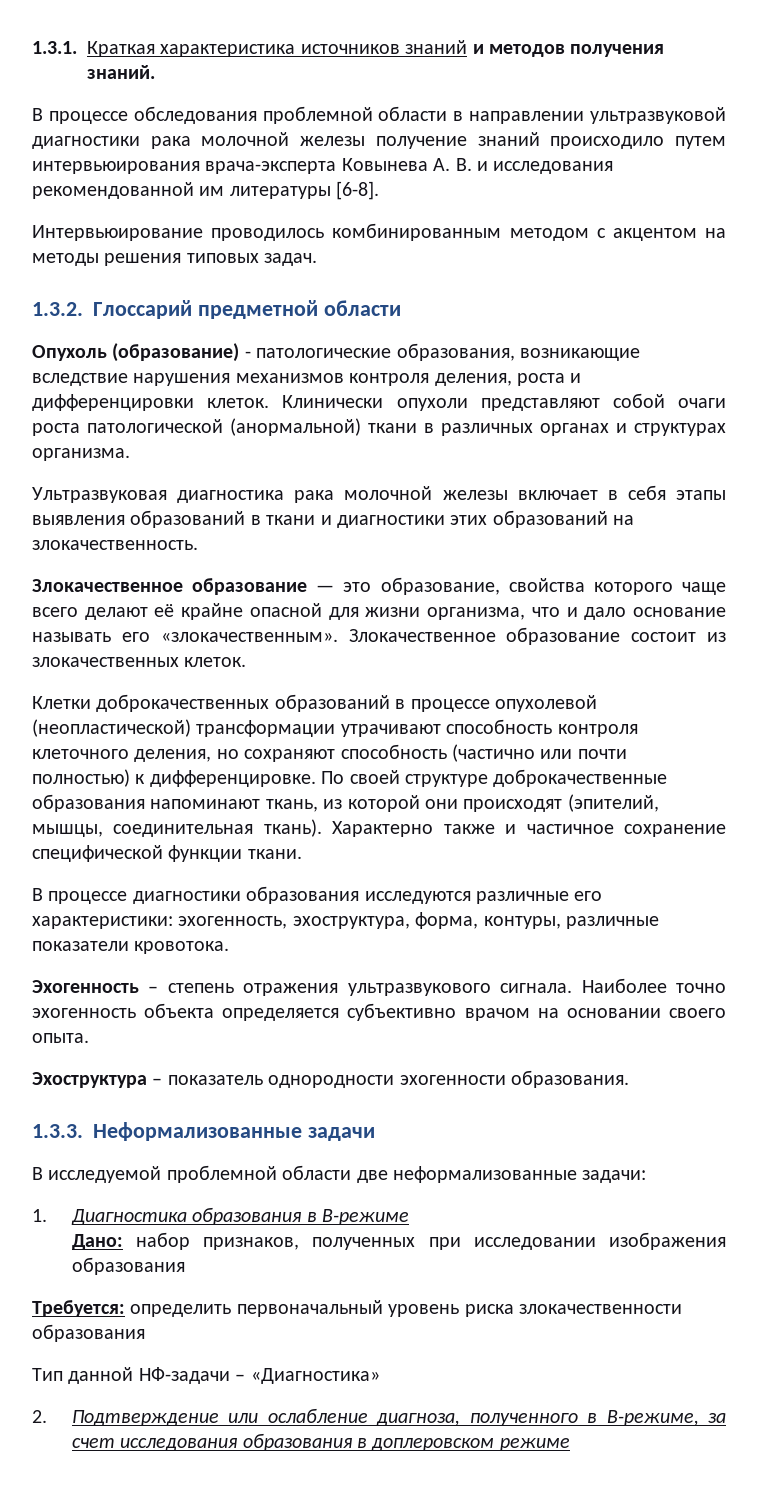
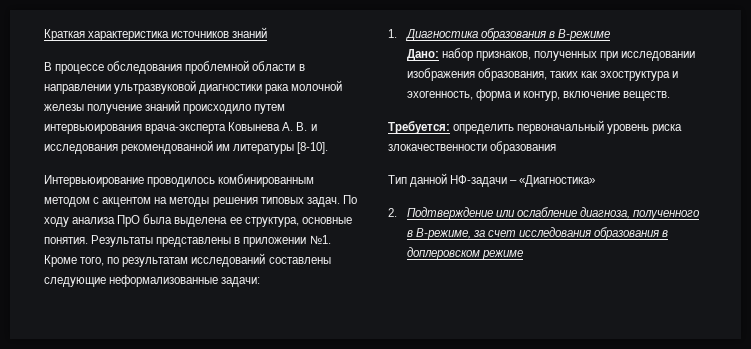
- 1.3.1. Краткая характеристика источников знаний и методов получения знаний.
+ Краткая характеристика источников знаний
- В процессе обследования проблемной области в направлении ультразвуковой диагностики рака молочной железы получение знаний происходило путем интервьюирования врача-эксперта Ковынева А. В. и исследования рекомендованной им литературы [6-8].
+ В процессе обследования проблемной области в направлении ультразвуковой диагностики рака молочной железы получение знаний происходило путем интервьюирования врача-эксперта Ковынева А. В. и исследования рекомендованной им литературы [8-10].
- Интервьюирование проводилось комбинированным методом с акцентом на методы решения типовых задач.
- 1.3.2. Глоссарий предметной области
- Опухоль (образование) - патологические образования, возникающие вследствие нарушения механизмов контроля деления, роста и дифференцировки клеток. Клинически опухоли представляют собой очаги роста патологической (анормальной) ткани в различных органах и структурах организма.
- Ультразвуковая диагностика рака молочной железы включает в себя этапы выявления образований в ткани и диагностики этих образований на злокачественность.
- Злокачественное образование — это образование, свойства которого чаще всего делают её крайне опасной для жизни организма, что и дало основание называть его «злокачественным». Злокачественное образование состоит из злокачественных клеток.
- Клетки доброкачественных образований в процессе опухолевой (неопластической) трансформации утрачивают способность контроля клеточного деления, но сохраняют способность (частично или почти полностью) к дифференцировке. По своей структуре доброкачественные образования напоминают ткань, из которой они происходят (эпителий, мышцы, соединительная ткань). Характерно также и частичное сохранение специфической функции ткани.
- В процессе диагностики образования исследуются различные его характеристики: эхогенность, эхоструктура, форма, контуры, различные показатели кровотока.
- Эхогенность – степень отражения ультразвукового сигнала. Наиболее точно эхогенность объекта определяется субъективно врачом на основании своего опыта.
- Эхоструктура – показатель однородности эхогенности образования.
- 1.3.3. Неформализованные задачи
- В исследуемой проблемной области две неформализованные задачи:
+ Интервьюирование проводилось комбинированным методом с акцентом на методы решения типовых задач. По ходу анализа ПрО была выделена ее структура, основные понятия. Результаты представлены в приложении №1. Кроме того, по результатам исследований составлены следующие неформализованные задачи:
- Дано: набор признаков, полученных при исследовании изображения образования
+ Дано: набор признаков, полученных при исследовании изображения образования, таких как эхоструктура и эхогенность, форма и контур, включение веществ.

